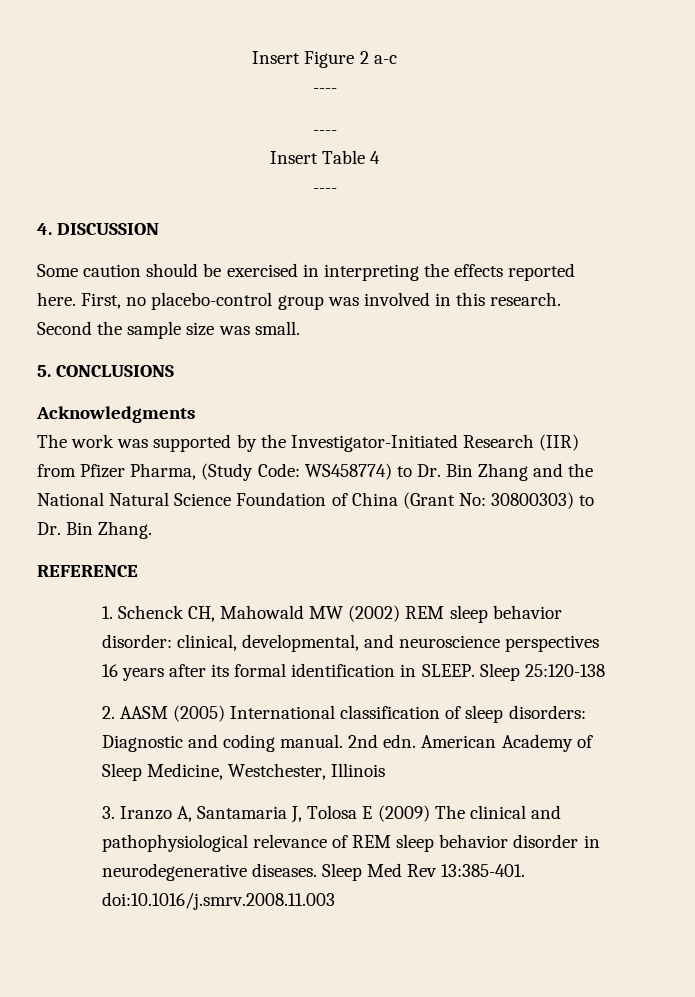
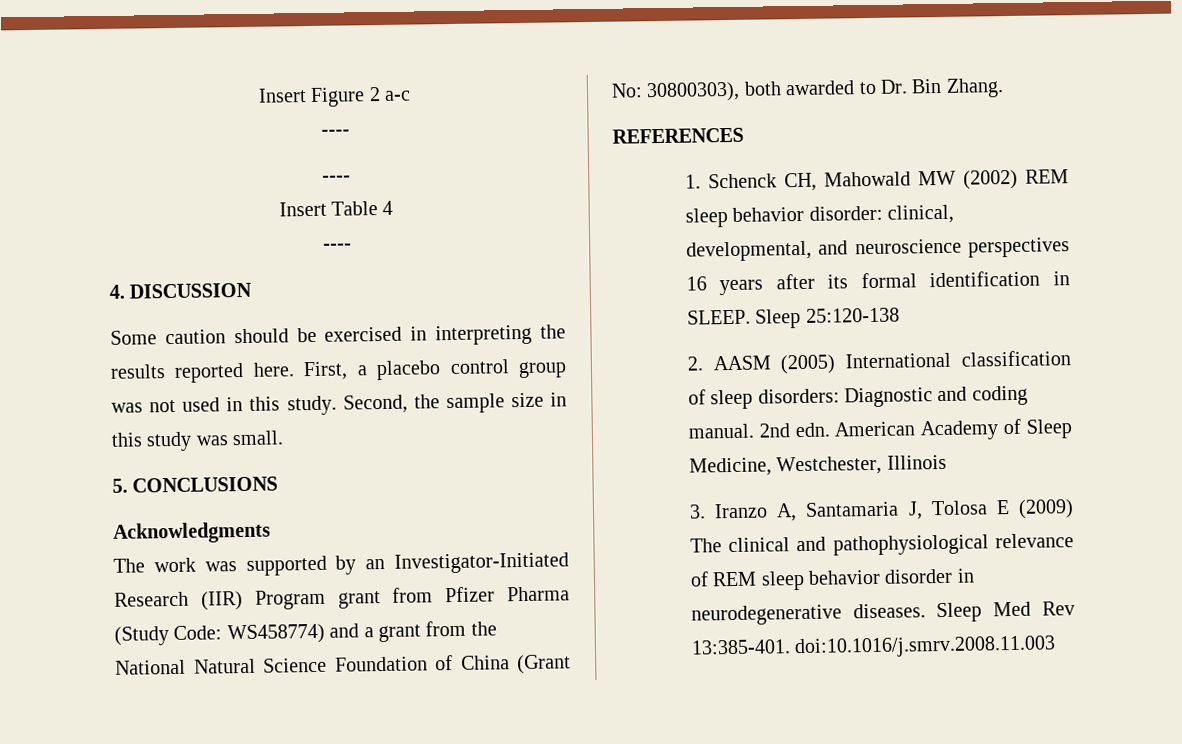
- Some caution should be exercised in interpreting the effects reported here.
+ Some caution should be exercised in interpreting the results reported here.
- First, no placebo-control group was involved in this research. Second the sample size was small.
+ First, a placebo control group was not used in this study. Second, the sample size in this study was small.
- The work was supported by the Investigator-Initiated Research (IIR) from Pfizer Pharma, (Study Code: WS458774) to Dr. Bin Zhang and the National Natural Science Foundation of China (Grant No: 30800303) to Dr. Bin Zhang.
+ The work was supported by an Investigator-Initiated Research (IIR) Program grant from Pfizer Pharma (Study Code: WS458774) and a grant from the National Natural Science Foundation of China (Grant No: 30800303), both awarded to Dr. Bin Zhang.
- REFERENCE
+ REFERENCES

